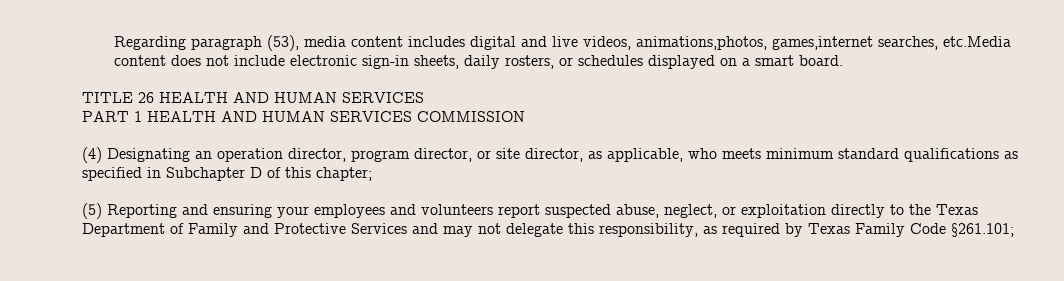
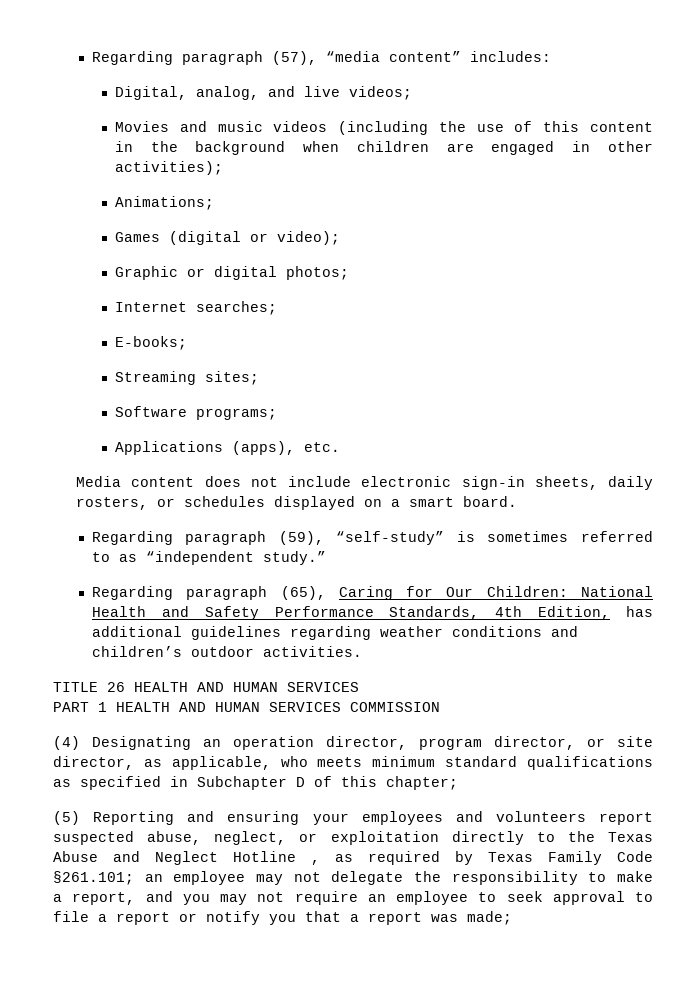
- Regarding paragraph (53), media content includes digital and live videos, animations,photos, games,internet searches, etc.Media content does not include electronic sign-in sheets, daily rosters, or schedules displayed on a smart board.
+ Regarding paragraph (57), “media content” includes:
+ Digital, analog, and live videos;
+ Movies and music videos (including the use of this content in the background when children are engaged in other activities);
+ Animations;
+ Games (digital or video);
+ Graphic or digital photos;
+ Internet searches;
+ E-books;
+ Streaming sites;
+ Software programs;
+ Applications (apps), etc.
+ Media content does not include electronic sign-in sheets, daily rosters, or schedules displayed on a smart board.
+ Regarding paragraph (59), “self-study” is sometimes referred to as “independent study.”
+ Regarding paragraph (65), Caring for Our Children: National Health and Safety Performance Standards, 4th Edition, has additional guidelines regarding weather conditions and children’s outdoor activities.
- (5) Reporting and ensuring your employees and volunteers report suspected abuse, neglect, or exploitation directly to the Texas Department of Family and Protective Services and may not delegate this responsibility, as required by Texas Family Code §261.101;
+ (5) Reporting and ensuring your employees and volunteers report suspected abuse, neglect, or exploitation directly to the Texas Abuse and Neglect Hotline , as required by Texas Family Code §261.101; an employee may not delegate the responsibility to make a report, and you may not require an employee to seek approval to file a report or notify you that a report was made;

